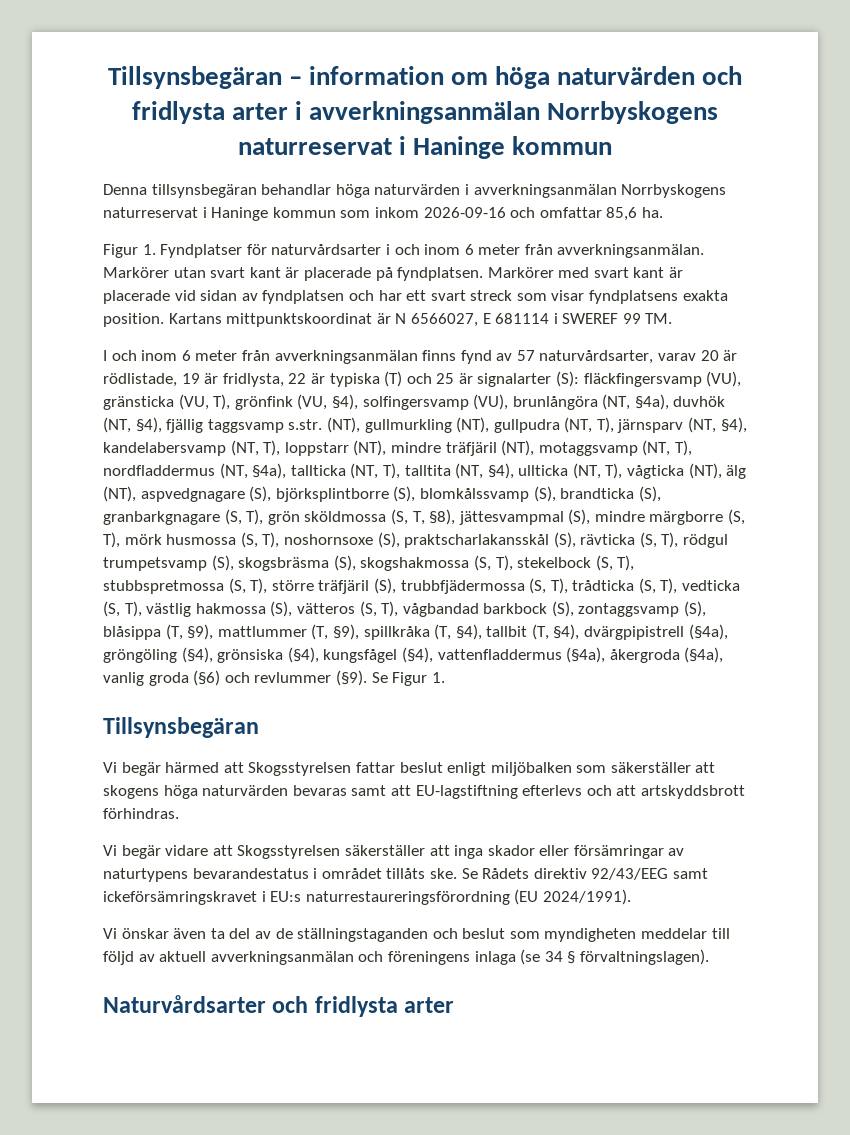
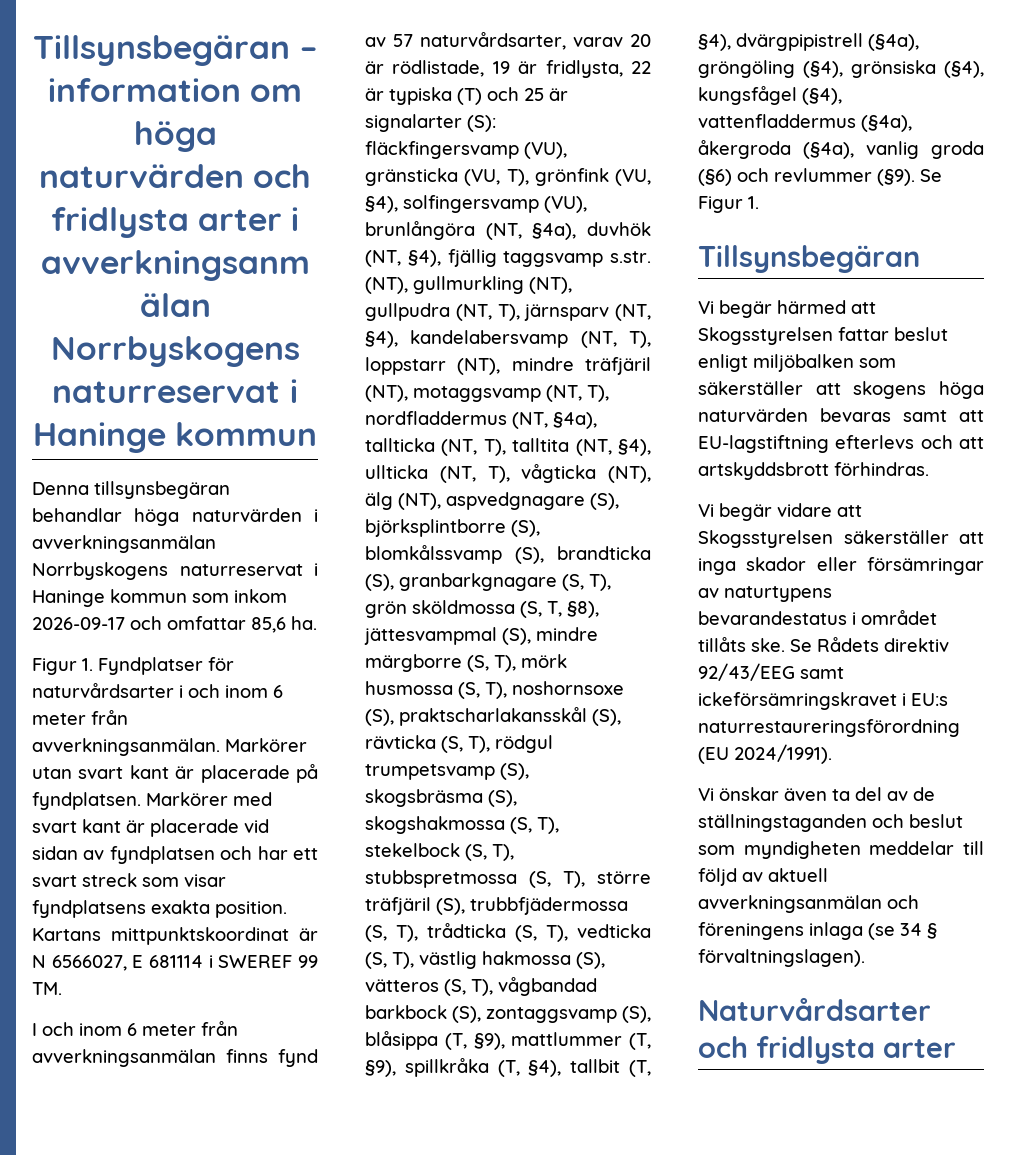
- Denna tillsynsbegäran behandlar höga naturvärden i avverkningsanmälan Norrbyskogens naturreservat i Haninge kommun som inkom 2026-09-16 och omfattar 85,6 ha.
+ Denna tillsynsbegäran behandlar höga naturvärden i avverkningsanmälan Norrbyskogens naturreservat i Haninge kommun som inkom 2026-09-17 och omfattar 85,6 ha.

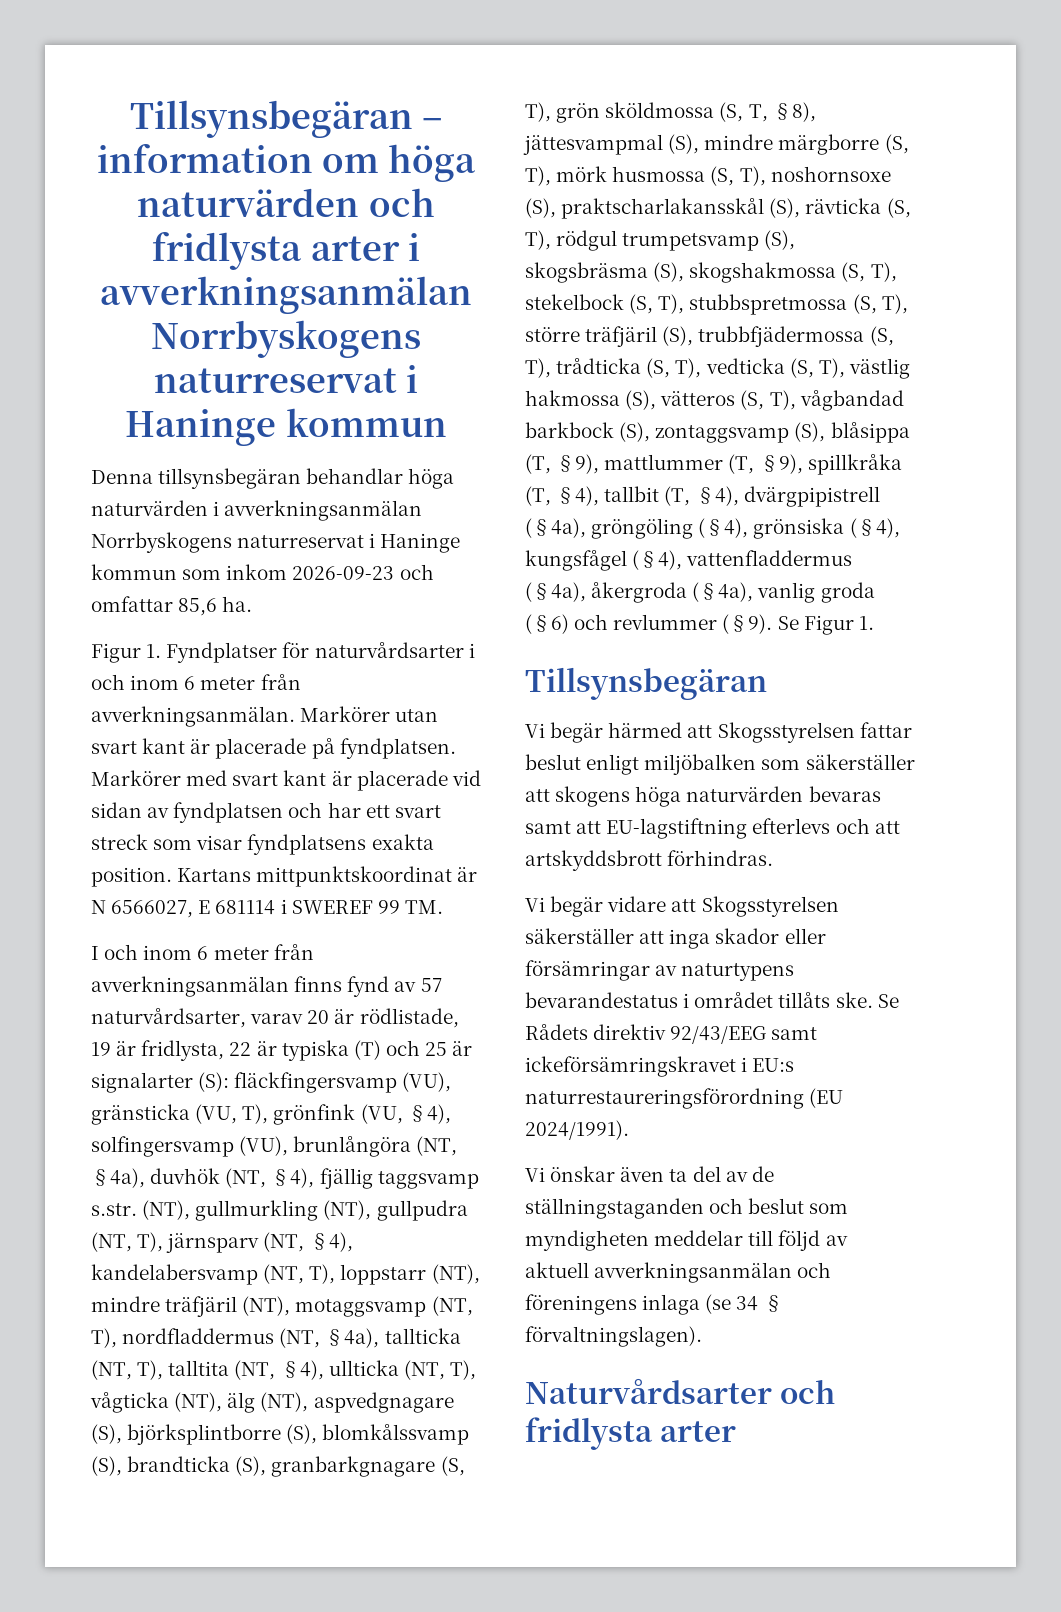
- Denna tillsynsbegäran behandlar höga naturvärden i avverkningsanmälan Norrbyskogens naturreservat i Haninge kommun som inkom 2026-09-17 och omfattar 85,6 ha.
+ Denna tillsynsbegäran behandlar höga naturvärden i avverkningsanmälan Norrbyskogens naturreservat i Haninge kommun som inkom 2026-09-23 och omfattar 85,6 ha.

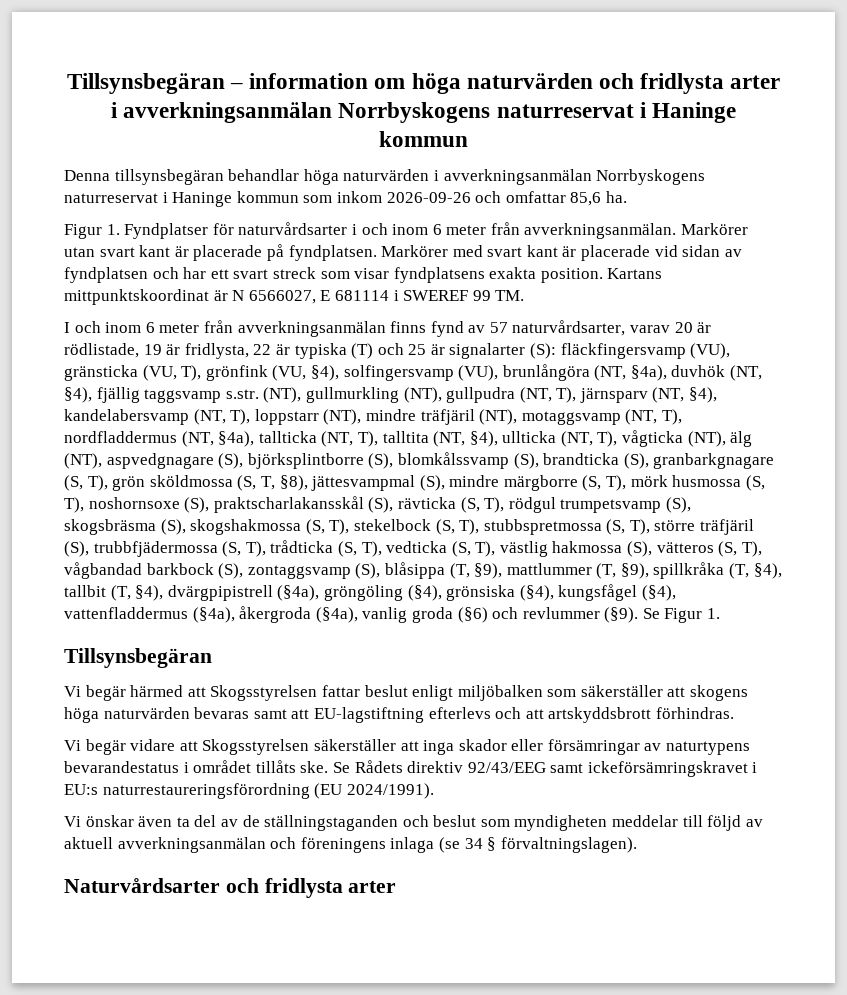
- Denna tillsynsbegäran behandlar höga naturvärden i avverkningsanmälan Norrbyskogens naturreservat i Haninge kommun som inkom 2026-09-23 och omfattar 85,6 ha.
+ Denna tillsynsbegäran behandlar höga naturvärden i avverkningsanmälan Norrbyskogens naturreservat i Haninge kommun som inkom 2026-09-26 och omfattar 85,6 ha.

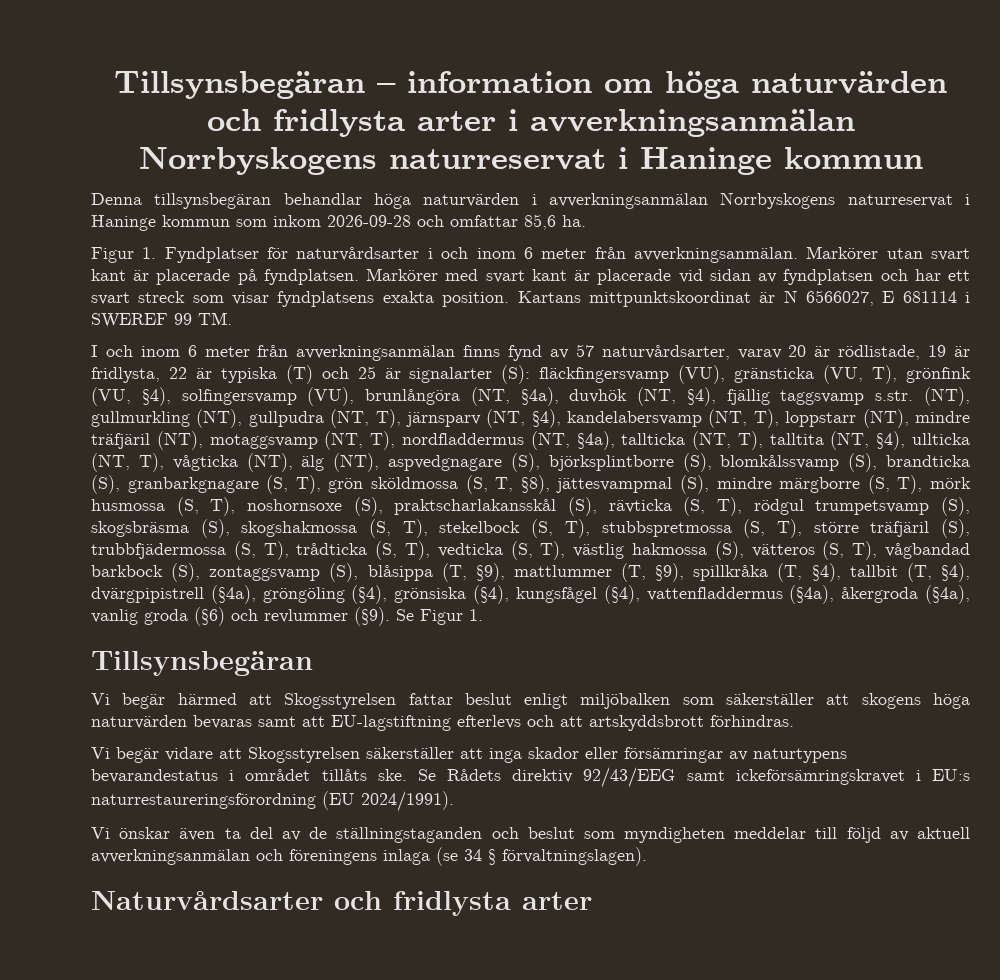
- Denna tillsynsbegäran behandlar höga naturvärden i avverkningsanmälan Norrbyskogens naturreservat i Haninge kommun som inkom 2026-09-26 och omfattar 85,6 ha.
+ Denna tillsynsbegäran behandlar höga naturvärden i avverkningsanmälan Norrbyskogens naturreservat i Haninge kommun som inkom 2026-09-28 och omfattar 85,6 ha.

